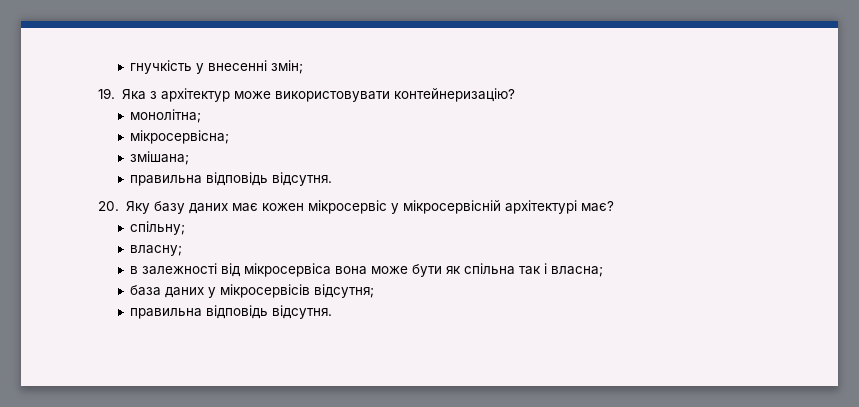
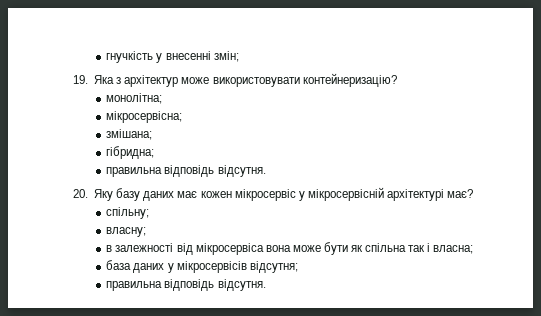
+ гібридна;

